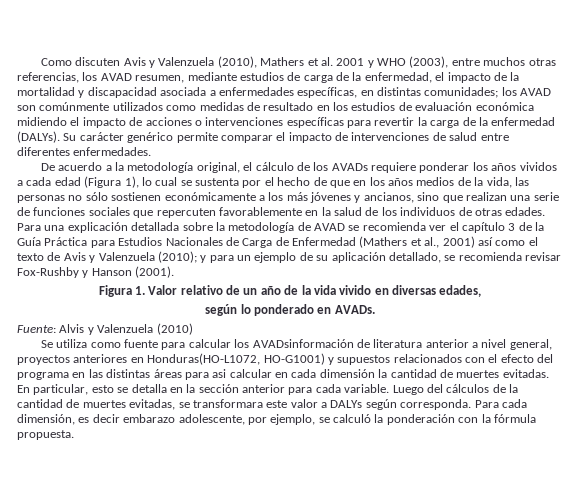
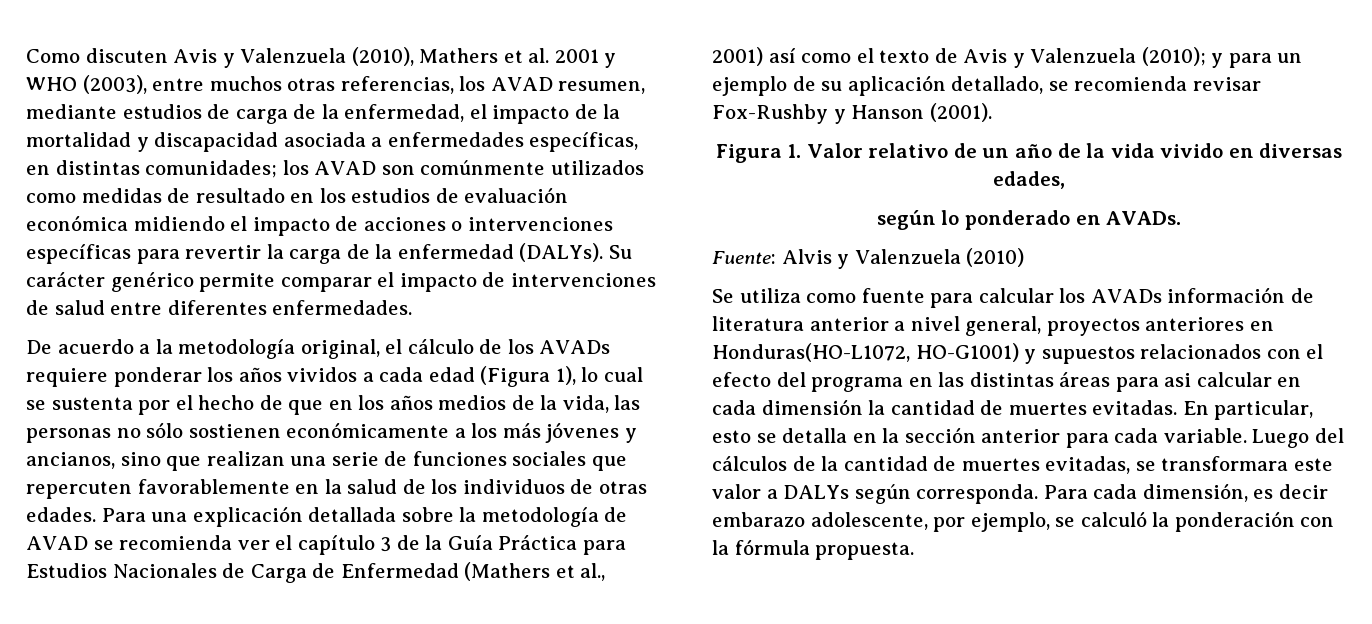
- Se utiliza como fuente para calcular los AVADsinformación de literatura anterior a nivel general, proyectos anteriores en Honduras(HO-L1072, HO-G1001) y supuestos relacionados con el efecto del programa en las distintas áreas para asi calcular en cada dimensión la cantidad de muertes evitadas.
+ Se utiliza como fuente para calcular los AVADs información de literatura anterior a nivel general, proyectos anteriores en Honduras(HO-L1072, HO-G1001) y supuestos relacionados con el efecto del programa en las distintas áreas para asi calcular en cada dimensión la cantidad de muertes evitadas.

